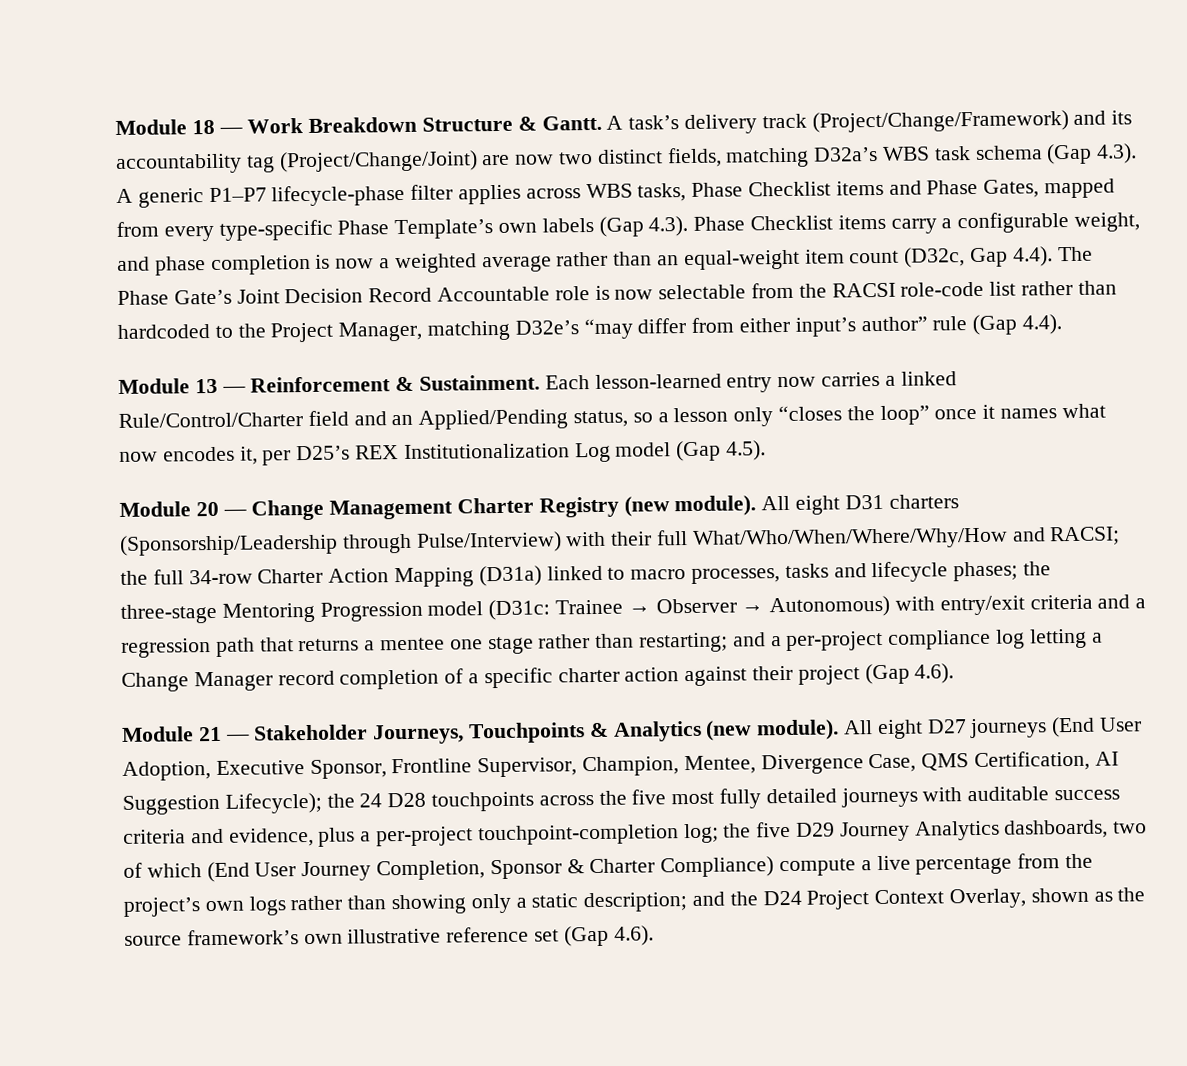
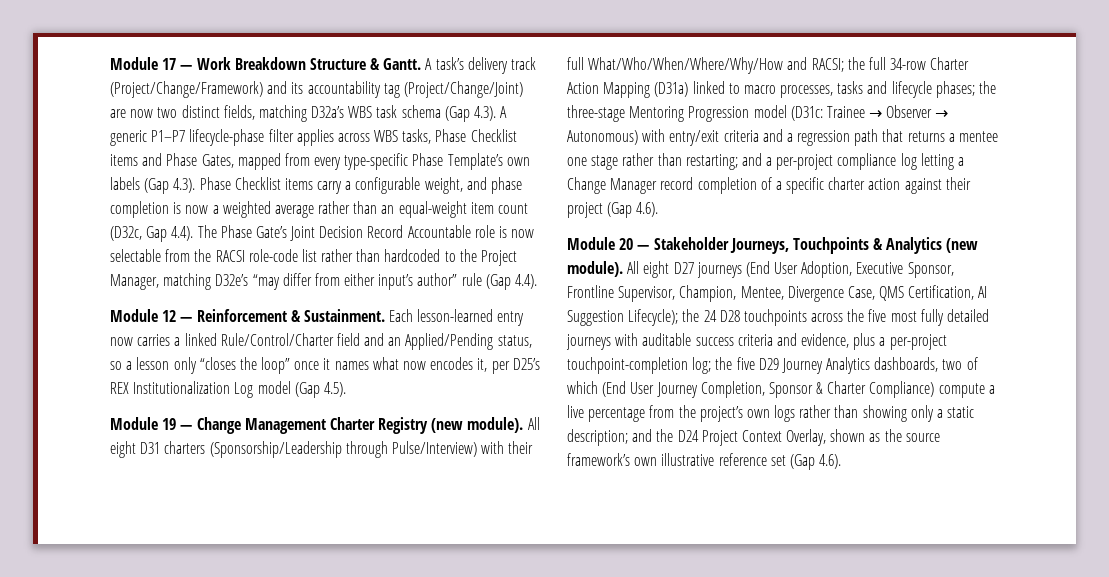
- Module 18 — Work Breakdown Structure & Gantt.
+ Module 17 — Work Breakdown Structure & Gantt.
- Module 13 — Reinforcement & Sustainment.
+ Module 12 — Reinforcement & Sustainment.
- Module 20 — Change Management Charter Registry (new module).
+ Module 19 — Change Management Charter Registry (new module).
- Module 21 — Stakeholder Journeys, Touchpoints & Analytics (new module).
+ Module 20 — Stakeholder Journeys, Touchpoints & Analytics (new module).

